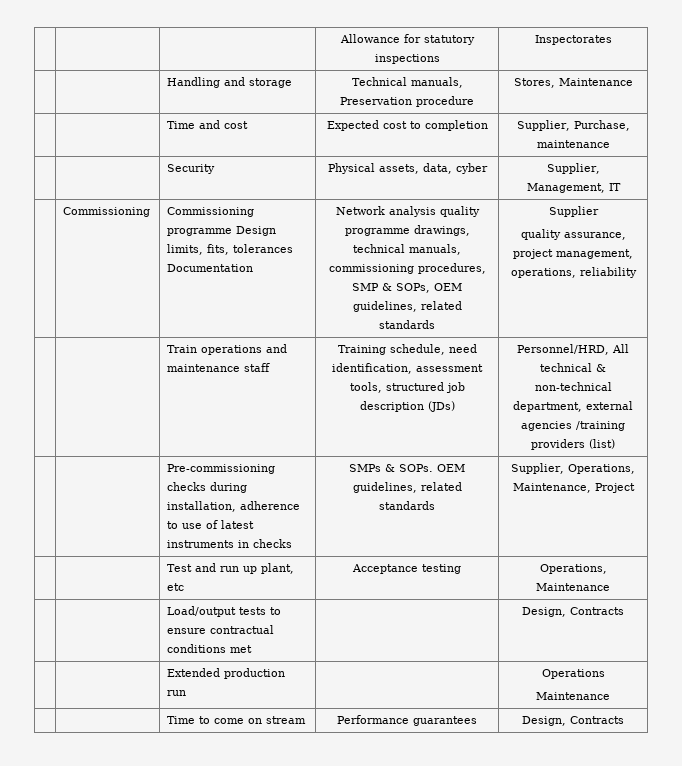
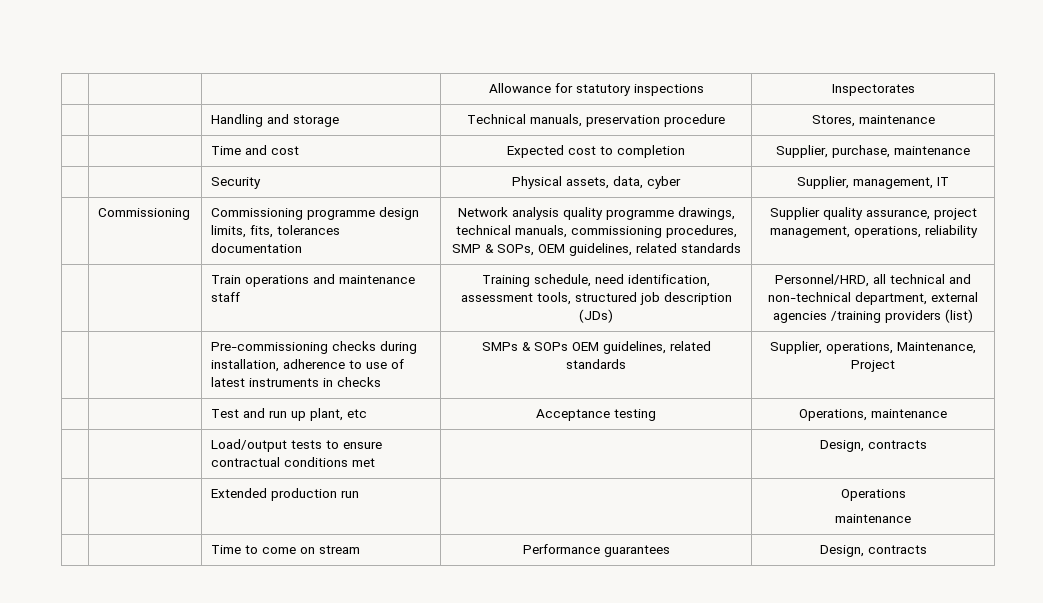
- | | Handling and storage | Technical manuals, Preservation procedure | Stores, Maintenance
+ | | Handling and storage | Technical manuals, preservation procedure | Stores, maintenance
- | | Time and cost | Expected cost to completion | Supplier, Purchase, maintenance
+ | | Time and cost | Expected cost to completion | Supplier, purchase, maintenance
- | | Security | Physical assets, data, cyber | Supplier, Management, IT
+ | | Security | Physical assets, data, cyber | Supplier, management, IT
- | Commissioning | Commissioning programme Design limits, fits, tolerances Documentation | Network analysis quality programme drawings, technical manuals, commissioning procedures, SMP & SOPs, OEM guidelines, related standards | Supplier
- quality assurance, project management, operations, reliability
+ | Commissioning | Commissioning programme design limits, fits, tolerances documentation | Network analysis quality programme drawings, technical manuals, commissioning procedures, SMP & SOPs, OEM guidelines, related standards | Supplier quality assurance, project management, operations, reliability
- | | Train operations and maintenance staff | Training schedule, need identification, assessment tools, structured job description (JDs) | Personnel/HRD, All technical & non-technical department, external agencies /training providers (list)
+ | | Train operations and maintenance staff | Training schedule, need identification, assessment tools, structured job description (JDs) | Personnel/HRD, all technical and non-technical department, external agencies /training providers (list)
- | | Pre-commissioning checks during installation, adherence to use of latest instruments in checks | SMPs & SOPs. OEM guidelines, related standards | Supplier, Operations, Maintenance, Project
+ | | Pre-commissioning checks during installation, adherence to use of latest instruments in checks | SMPs & SOPs OEM guidelines, related standards | Supplier, operations, Maintenance, Project
- | | Test and run up plant, etc | Acceptance testing | Operations, Maintenance
+ | | Test and run up plant, etc | Acceptance testing | Operations, maintenance
- | | Load/output tests to ensure contractual conditions met | | Design, Contracts
+ | | Load/output tests to ensure contractual conditions met | | Design, contracts
  | | Extended production run | | Operations
- Maintenance
+ maintenance
- | | Time to come on stream | Performance guarantees | Design, Contracts
+ | | Time to come on stream | Performance guarantees | Design, contracts

